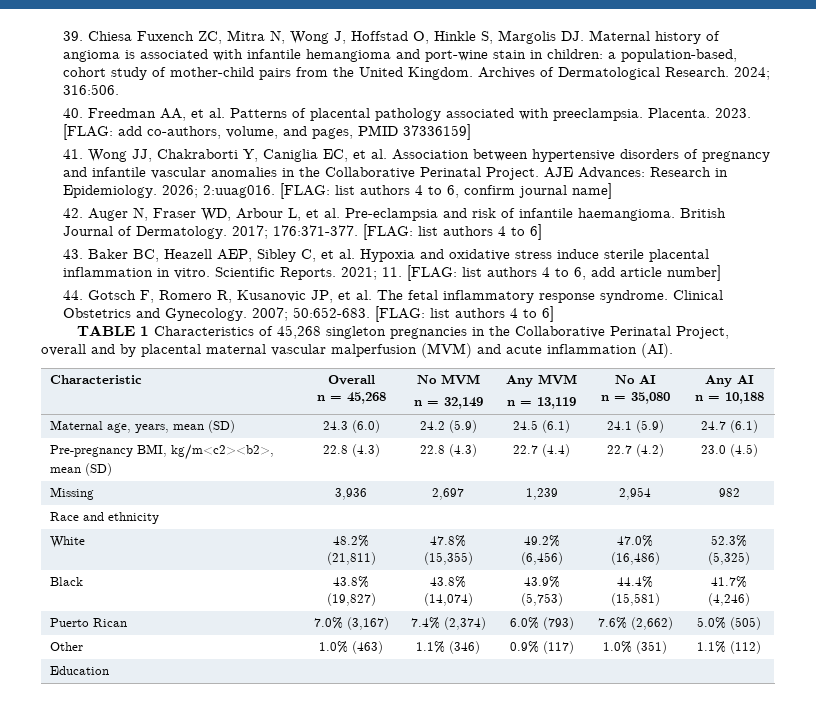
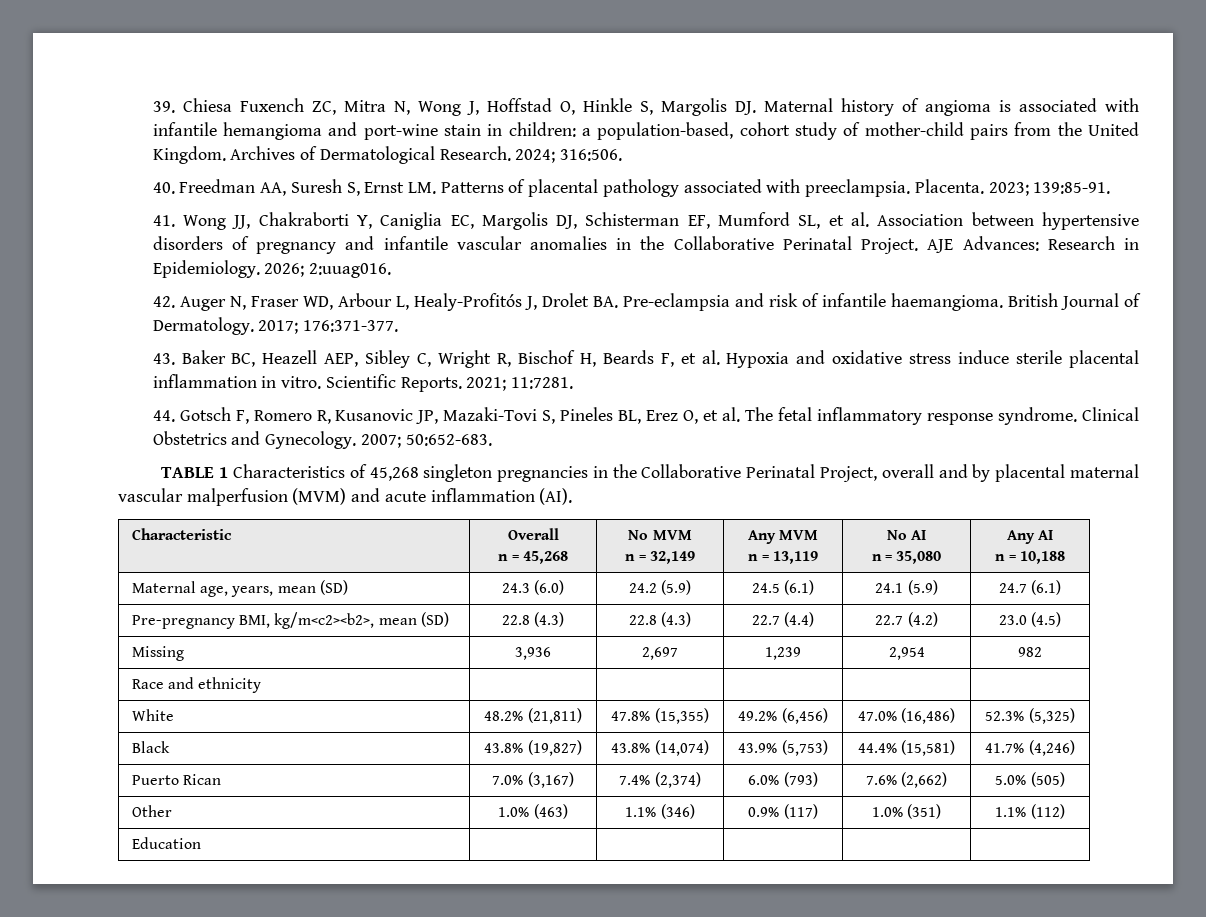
- 40. Freedman AA, et al. Patterns of placental pathology associated with preeclampsia.
+ 40. Freedman AA, Suresh S, Ernst LM. Patterns of placental pathology associated with preeclampsia.
- 2023. [FLAG: add co-authors, volume, and pages, PMID 37336159]
+ 2023; 139:85-91.
- 41. Wong JJ, Chakraborti Y, Caniglia EC, et al. Association between hypertensive disorders of pregnancy and infantile vascular anomalies in the Collaborative Perinatal Project.
+ 41. Wong JJ, Chakraborti Y, Caniglia EC, Margolis DJ, Schisterman EF, Mumford SL, et al. Association between hypertensive disorders of pregnancy and infantile vascular anomalies in the Collaborative Perinatal Project.
- [FLAG: list authors 4 to 6, confirm journal name]
- 42. Auger N, Fraser WD, Arbour L, et al. Pre-eclampsia and risk of infantile haemangioma.
+ 42. Auger N, Fraser WD, Arbour L, Healy-Profitós J, Drolet BA. Pre-eclampsia and risk of infantile haemangioma.
- 2017; 176:371-377. [FLAG: list authors 4 to 6]
+ 2017; 176:371-377.
- 43. Baker BC, Heazell AEP, Sibley C, et al. Hypoxia and oxidative stress induce sterile placental inflammation in vitro.
+ 43. Baker BC, Heazell AEP, Sibley C, Wright R, Bischof H, Beards F, et al. Hypoxia and oxidative stress induce sterile placental inflammation in vitro.
- 2021; 11. [FLAG: list authors 4 to 6, add article number]
+ 2021; 11:7281.
- 44. Gotsch F, Romero R, Kusanovic JP, et al. The fetal inflammatory response syndrome.
+ 44. Gotsch F, Romero R, Kusanovic JP, Mazaki-Tovi S, Pineles BL, Erez O, et al. The fetal inflammatory response syndrome.
- 2007; 50:652-683. [FLAG: list authors 4 to 6]
+ 2007; 50:652-683.

